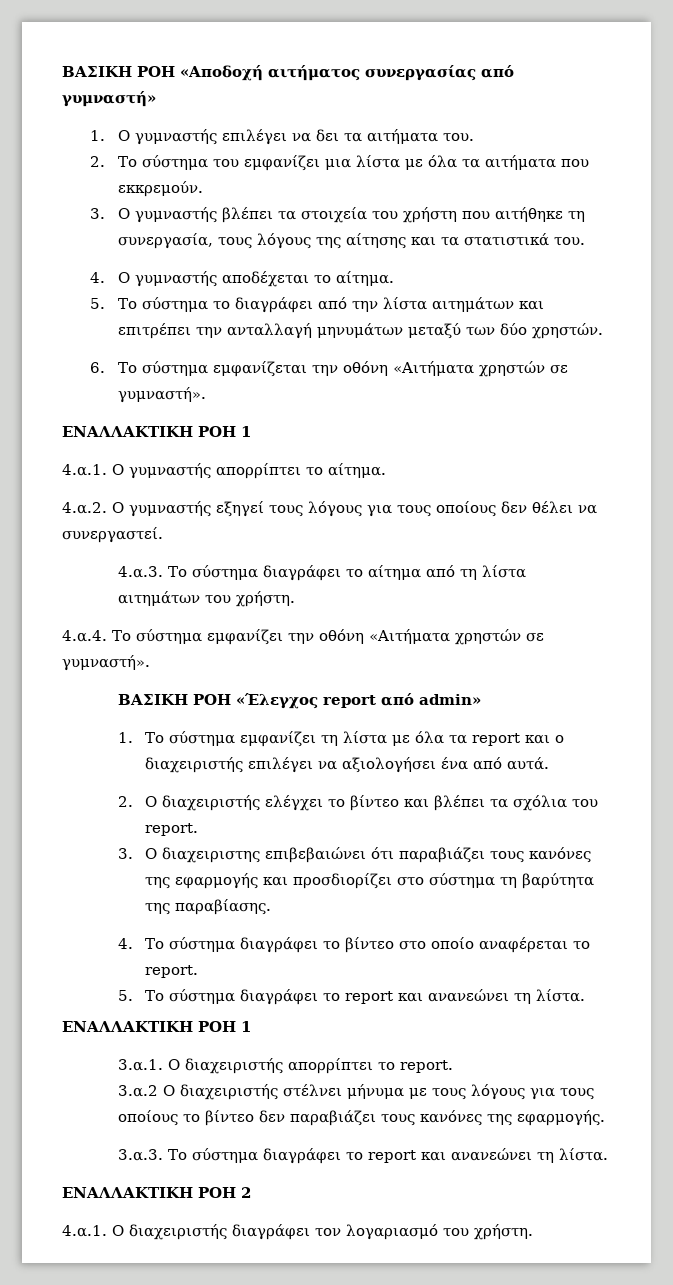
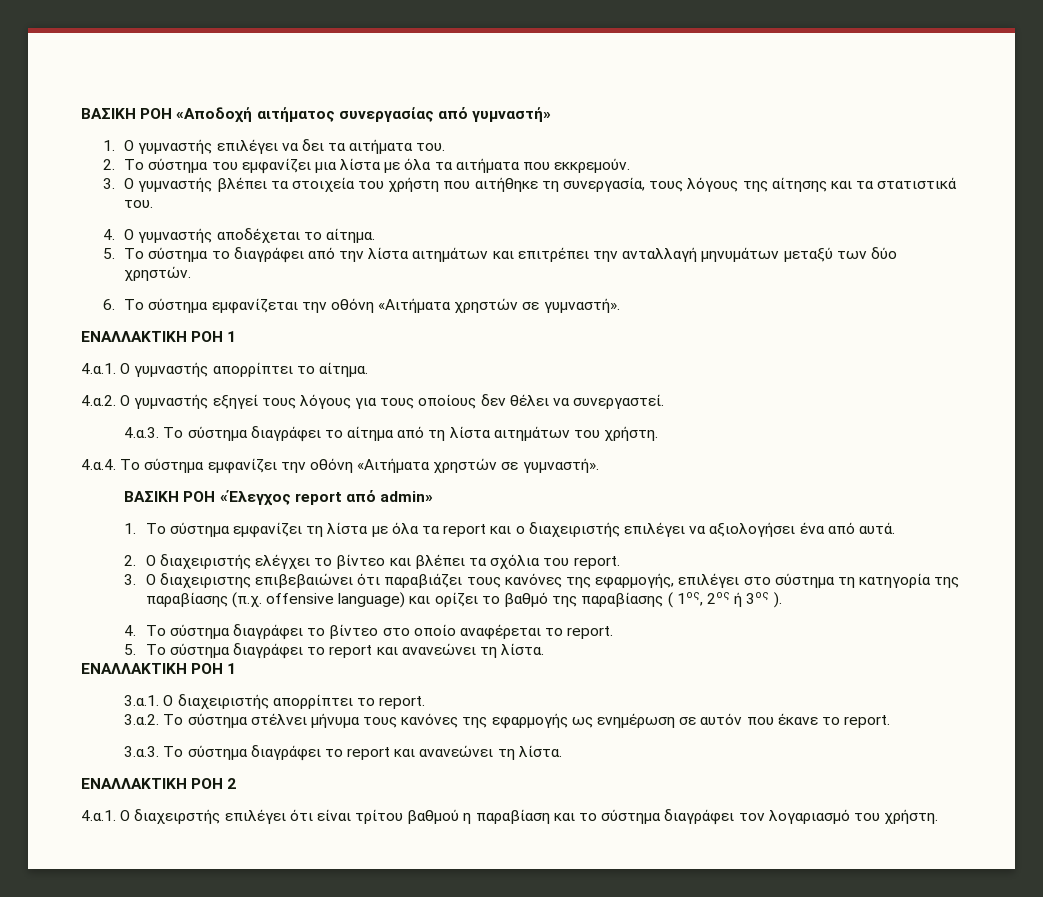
- 3. Ο διαχειριστης επιβεβαιώνει ότι παραβιάζει τους κανόνες της εφαρμογής και προσδιορίζει στο σύστημα τη βαρύτητα της παραβίασης.
+ 3. Ο διαχειριστης επιβεβαιώνει ότι παραβιάζει τους κανόνες της εφαρμογής, επιλέγει στο σύστημα τη κατηγορία της παραβίασης (π.χ. offensive language) και ορίζει το βαθμό της παραβίασης ( 1ος, 2ος ή 3ος ).
- 3.α.2 Ο διαχειριστής στέλνει μήνυμα με τους λόγους για τους οποίους το βίντεο δεν παραβιάζει τους κανόνες της εφαρμογής.
+ 3.α.2. Το σύστημα στέλνει μήνυμα τους κανόνες της εφαρμογής ως ενημέρωση σε αυτόν που έκανε το report.
- 4.α.1. Ο διαχειριστής διαγράφει τον λογαριασμό του χρήστη.
+ 4.α.1. Ο διαχειρστής επιλέγει ότι είναι τρίτου βαθμού η παραβίαση και το σύστημα διαγράφει τον λογαριασμό του χρήστη.

